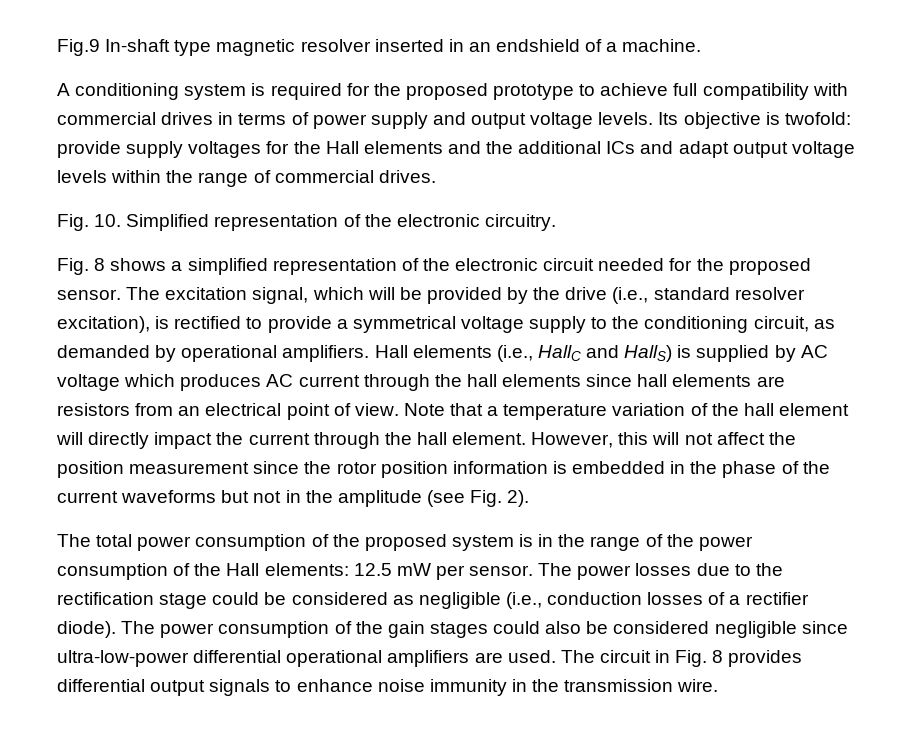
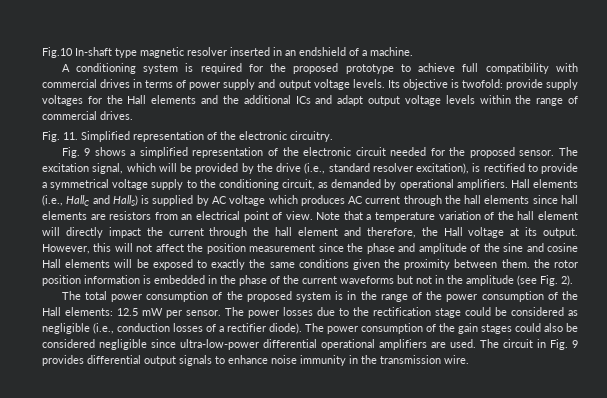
- Fig.9 In-shaft type magnetic resolver inserted in an endshield of a machine.
+ Fig.10 In-shaft type magnetic resolver inserted in an endshield of a machine.
- Fig. 10. Simplified representation of the electronic circuitry.
+ Fig. 11. Simplified representation of the electronic circuitry.
- Fig. 8 shows a simplified representation of the electronic circuit needed for the proposed sensor.
+ Fig. 9 shows a simplified representation of the electronic circuit needed for the proposed sensor.
- Note that a temperature variation of the hall element will directly impact the current through the hall element.
+ Note that a temperature variation of the hall element will directly impact the current through the hall element and therefore, the Hall voltage at its output.
- However, this will not affect the position measurement since the rotor position information is embedded in the phase of the current waveforms but not in the amplitude (see Fig. 2).
+ However, this will not affect the position measurement since the phase and amplitude of the sine and cosine Hall elements will be exposed to exactly the same conditions given the proximity between them. the rotor position information is embedded in the phase of the current waveforms but not in the amplitude (see Fig. 2).
- The circuit in Fig. 8 provides differential output signals to enhance noise immunity in the transmission wire.
+ The circuit in Fig. 9 provides differential output signals to enhance noise immunity in the transmission wire.

